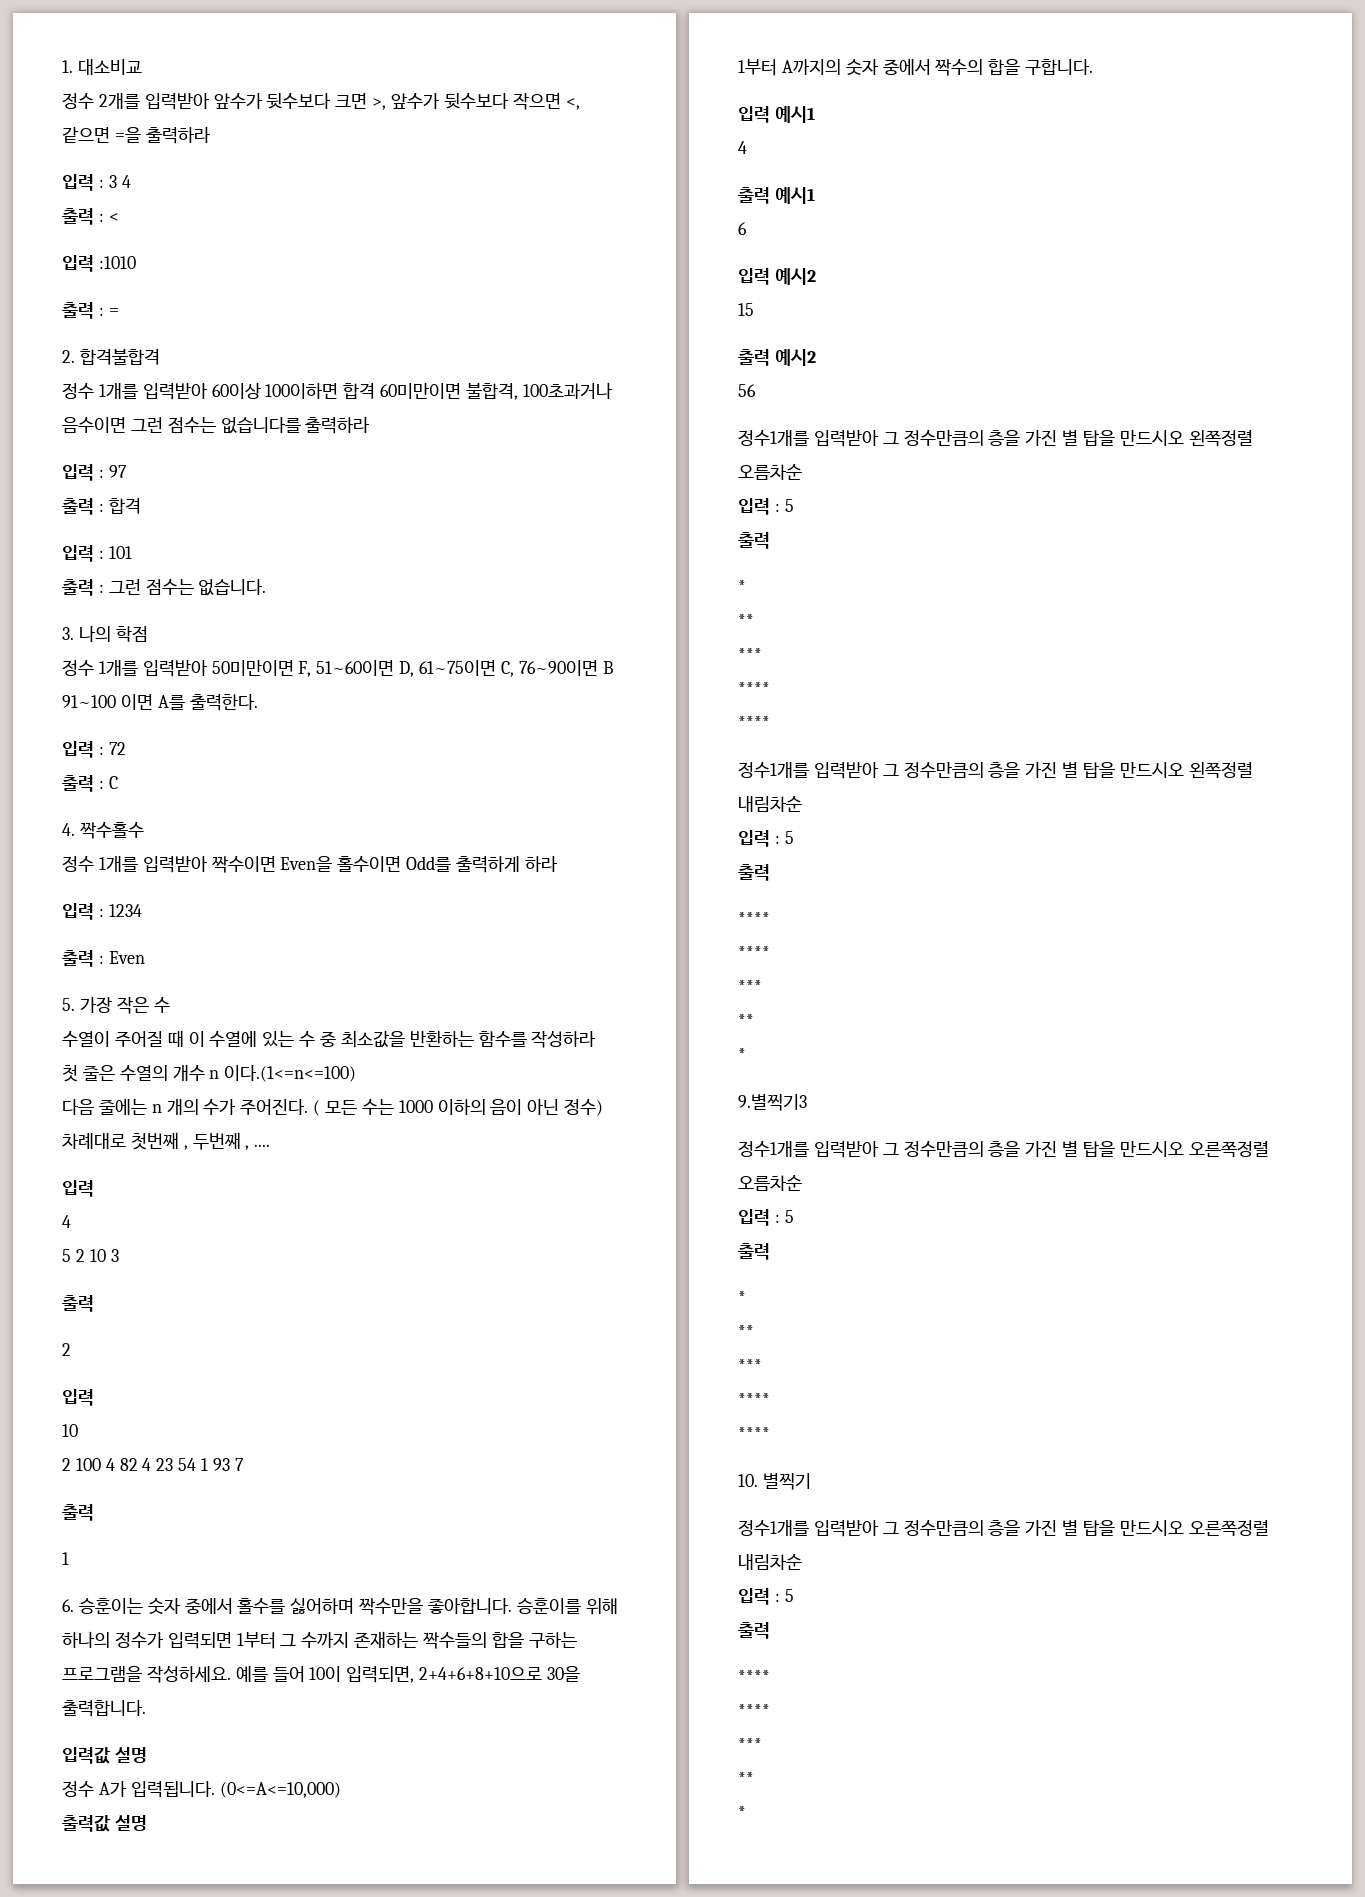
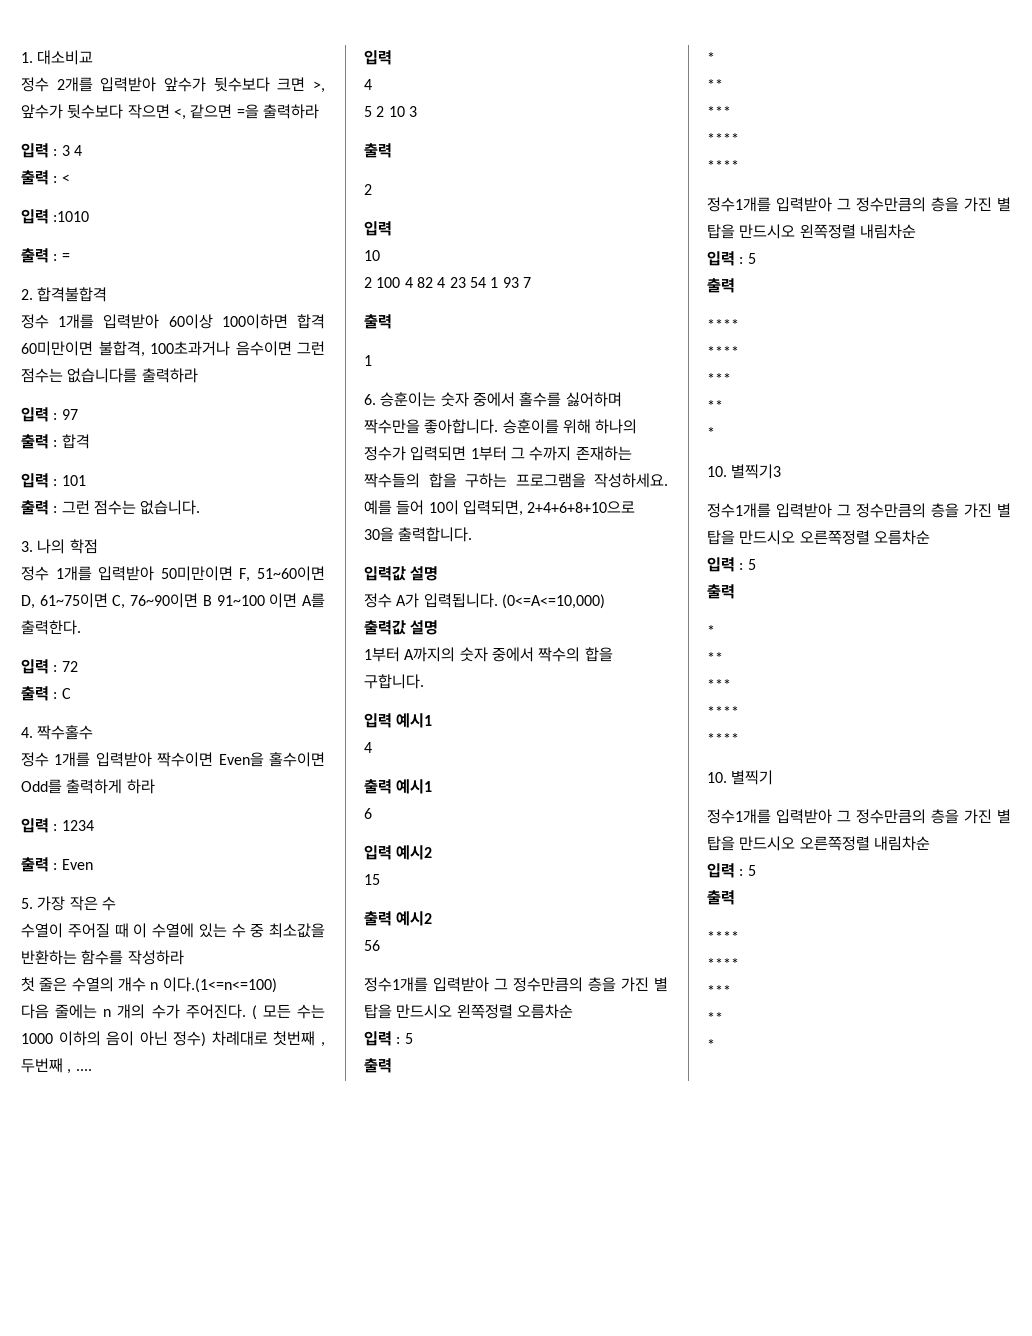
- 9.별찍기3
+ 10. 별찍기3

